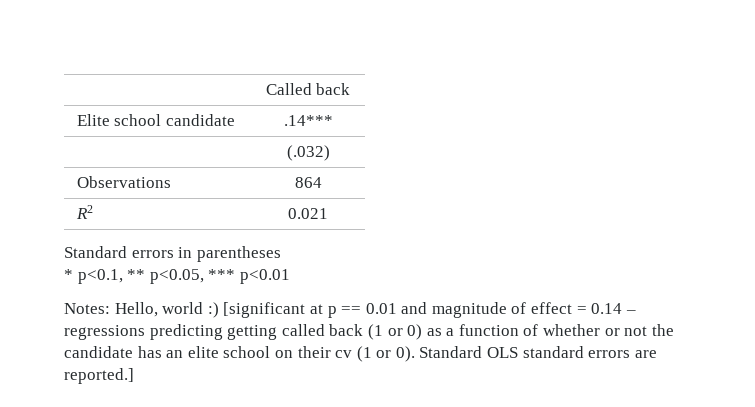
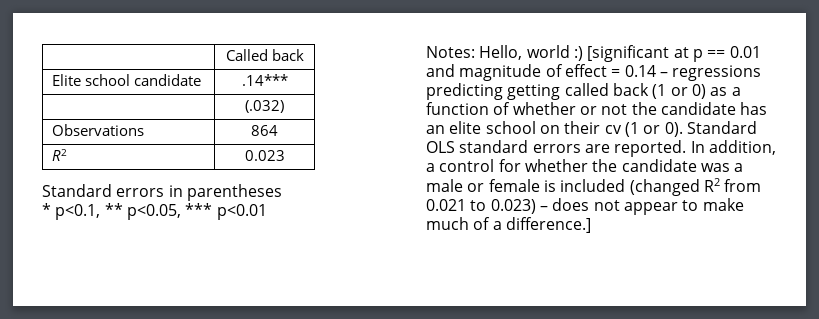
- R2 | 0.021
+ R2 | 0.023
- Standard OLS standard errors are reported.]
+ Standard OLS standard errors are reported. In addition, a control for whether the candidate was a male or female is included (changed R2 from 0.021 to 0.023) – does not appear to make much of a difference.]

